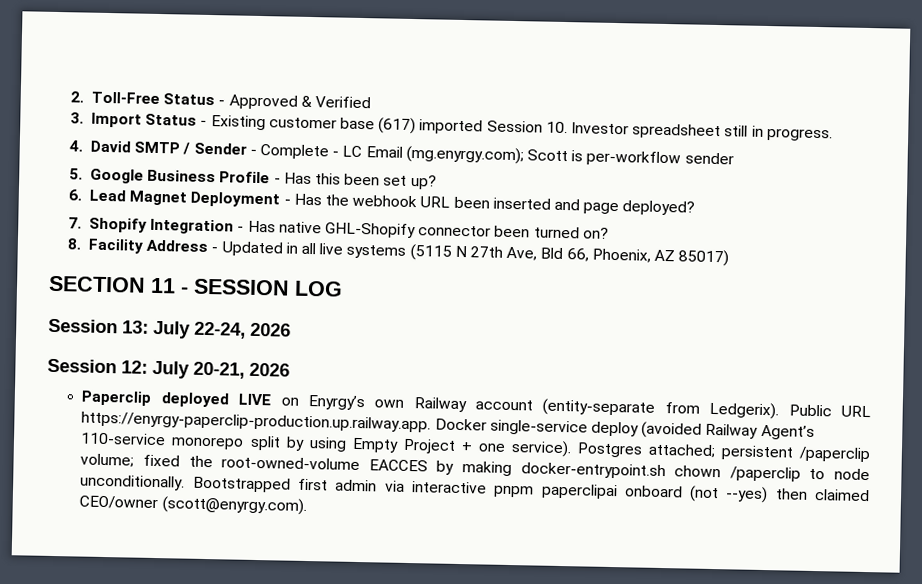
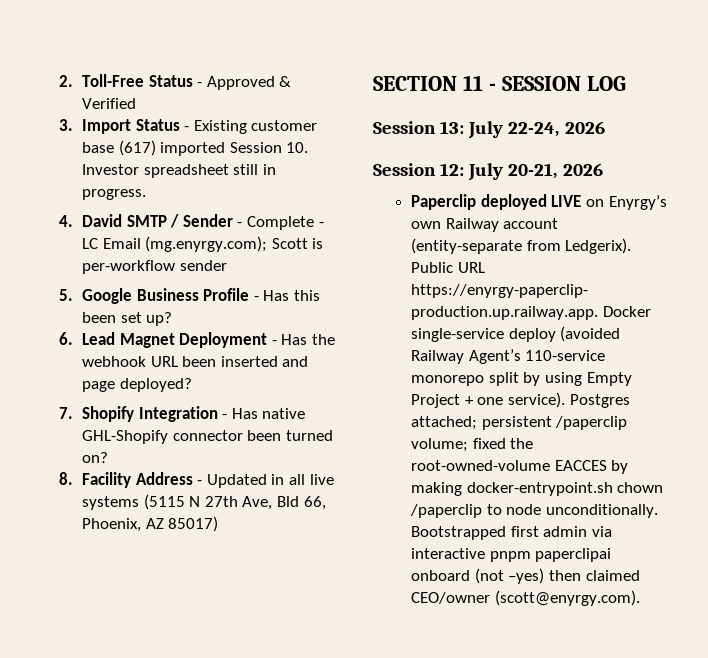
- Bootstrapped first admin via interactive pnpm paperclipai onboard (not --yes) then claimed CEO/owner (scott@enyrgy.com).
+ Bootstrapped first admin via interactive pnpm paperclipai onboard (not –yes) then claimed CEO/owner (scott@enyrgy.com).

